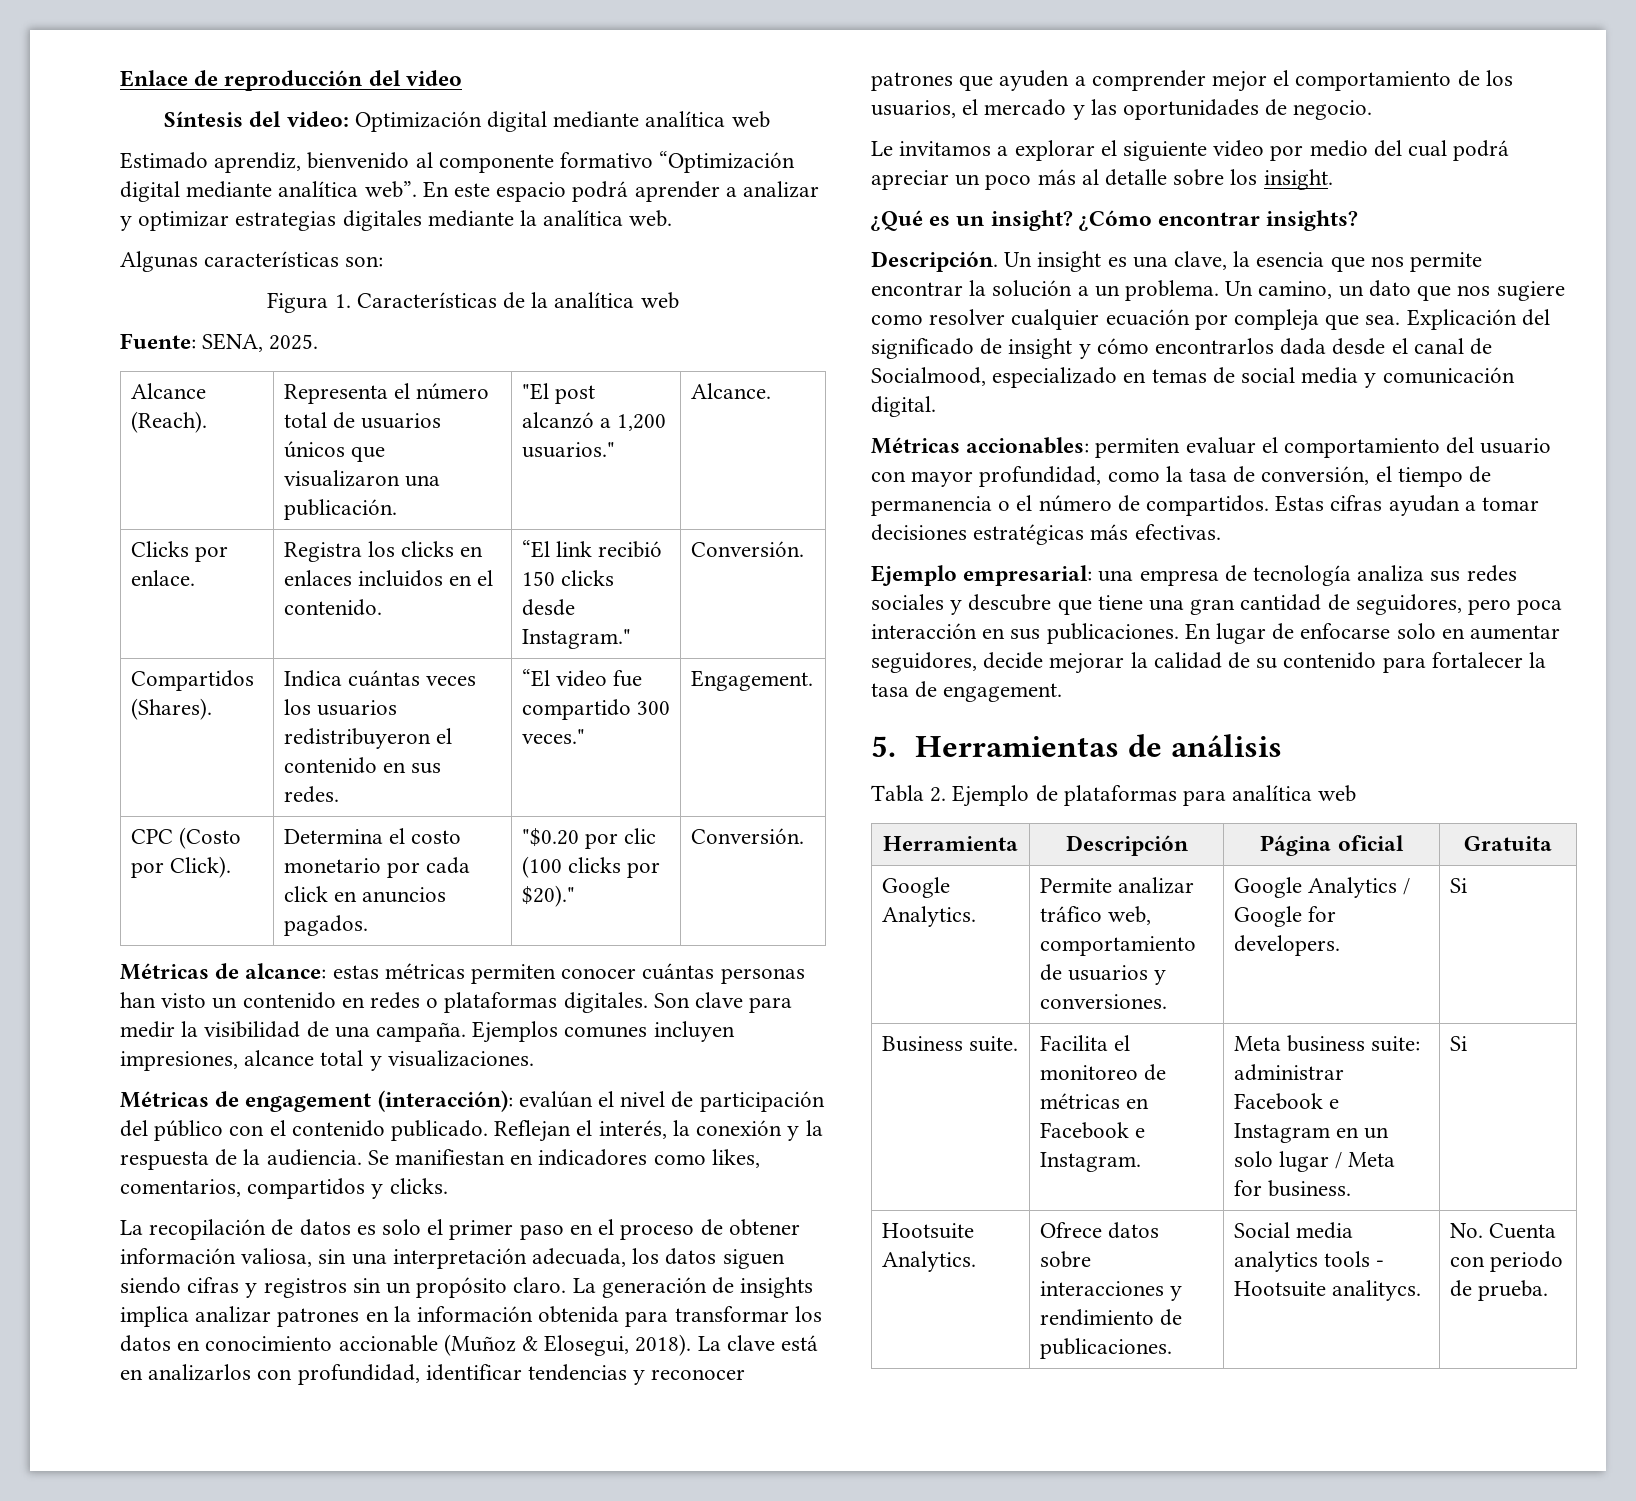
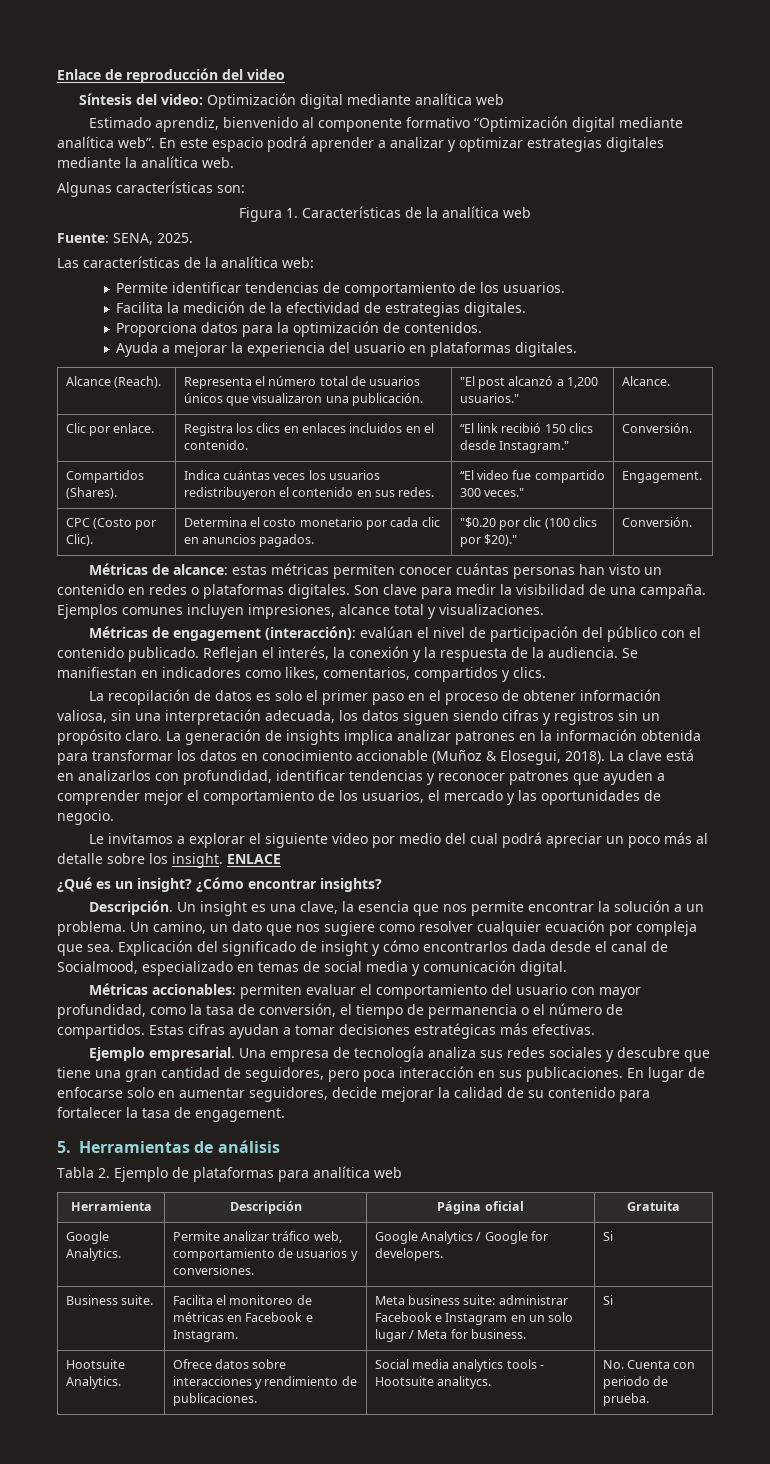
+ Las características de la analítica web:
+ Permite identificar tendencias de comportamiento de los usuarios.
+ Facilita la medición de la efectividad de estrategias digitales.
+ Proporciona datos para la optimización de contenidos.
+ Ayuda a mejorar la experiencia del usuario en plataformas digitales.
- Clicks por enlace. | Registra los clicks en enlaces incluidos en el contenido. | “El link recibió 150 clicks desde Instagram." | Conversión.
+ Clic por enlace. | Registra los clics en enlaces incluidos en el contenido. | “El link recibió 150 clics desde Instagram." | Conversión.
- CPC (Costo por Click). | Determina el costo monetario por cada click en anuncios pagados. | "$0.20 por clic (100 clicks por $20)." | Conversión.
+ CPC (Costo por Clic). | Determina el costo monetario por cada clic en anuncios pagados. | "$0.20 por clic (100 clics por $20)." | Conversión.
- Se manifiestan en indicadores como likes, comentarios, compartidos y clicks.
+ Se manifiestan en indicadores como likes, comentarios, compartidos y clics.
+ ENLACE
- Ejemplo empresarial: una empresa de tecnología analiza sus redes sociales y descubre que tiene una gran cantidad de seguidores, pero poca interacción en sus publicaciones.
+ Ejemplo empresarial. Una empresa de tecnología analiza sus redes sociales y descubre que tiene una gran cantidad de seguidores, pero poca interacción en sus publicaciones.

